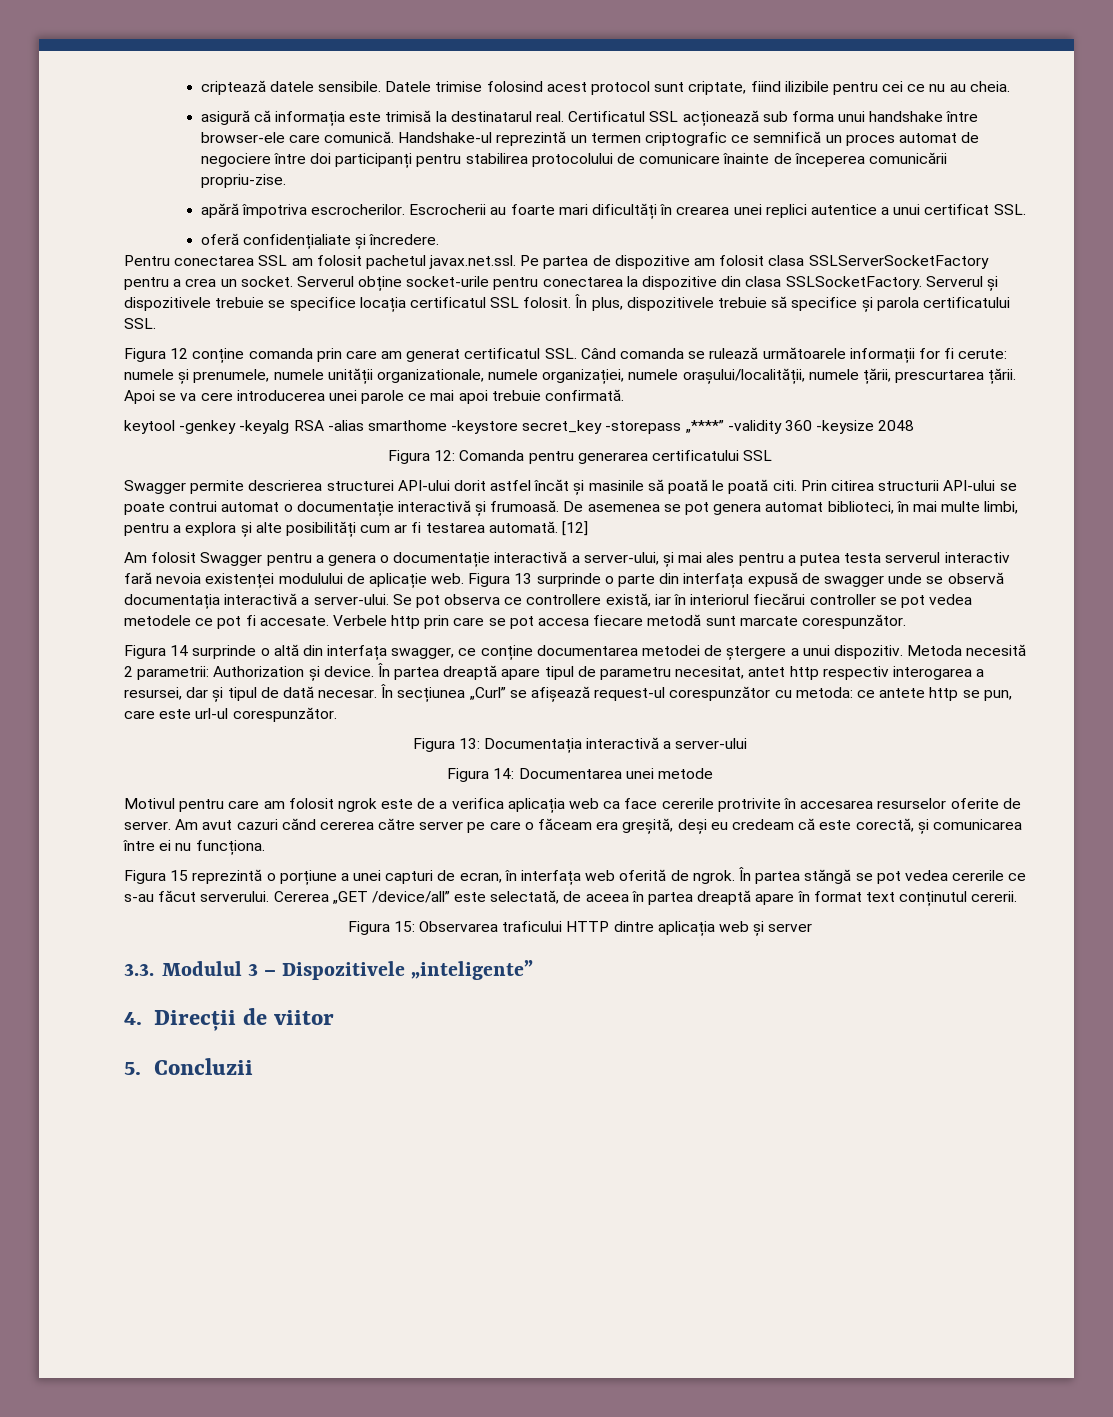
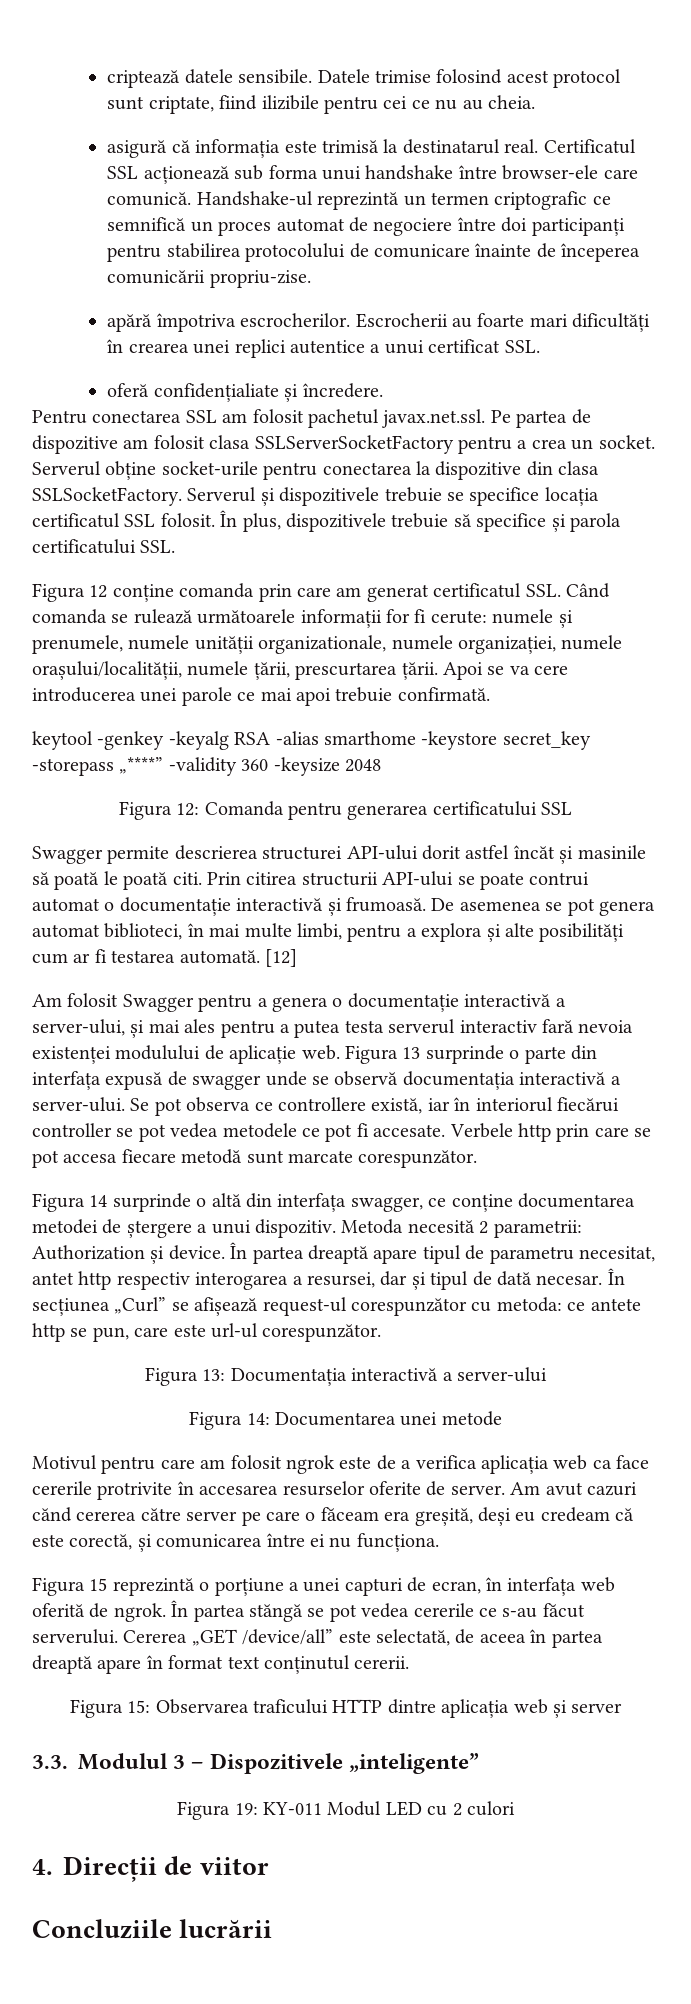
+ Figura 19: KY-011 Modul LED cu 2 culori
- 5. Concluzii
+ Concluziile lucrării

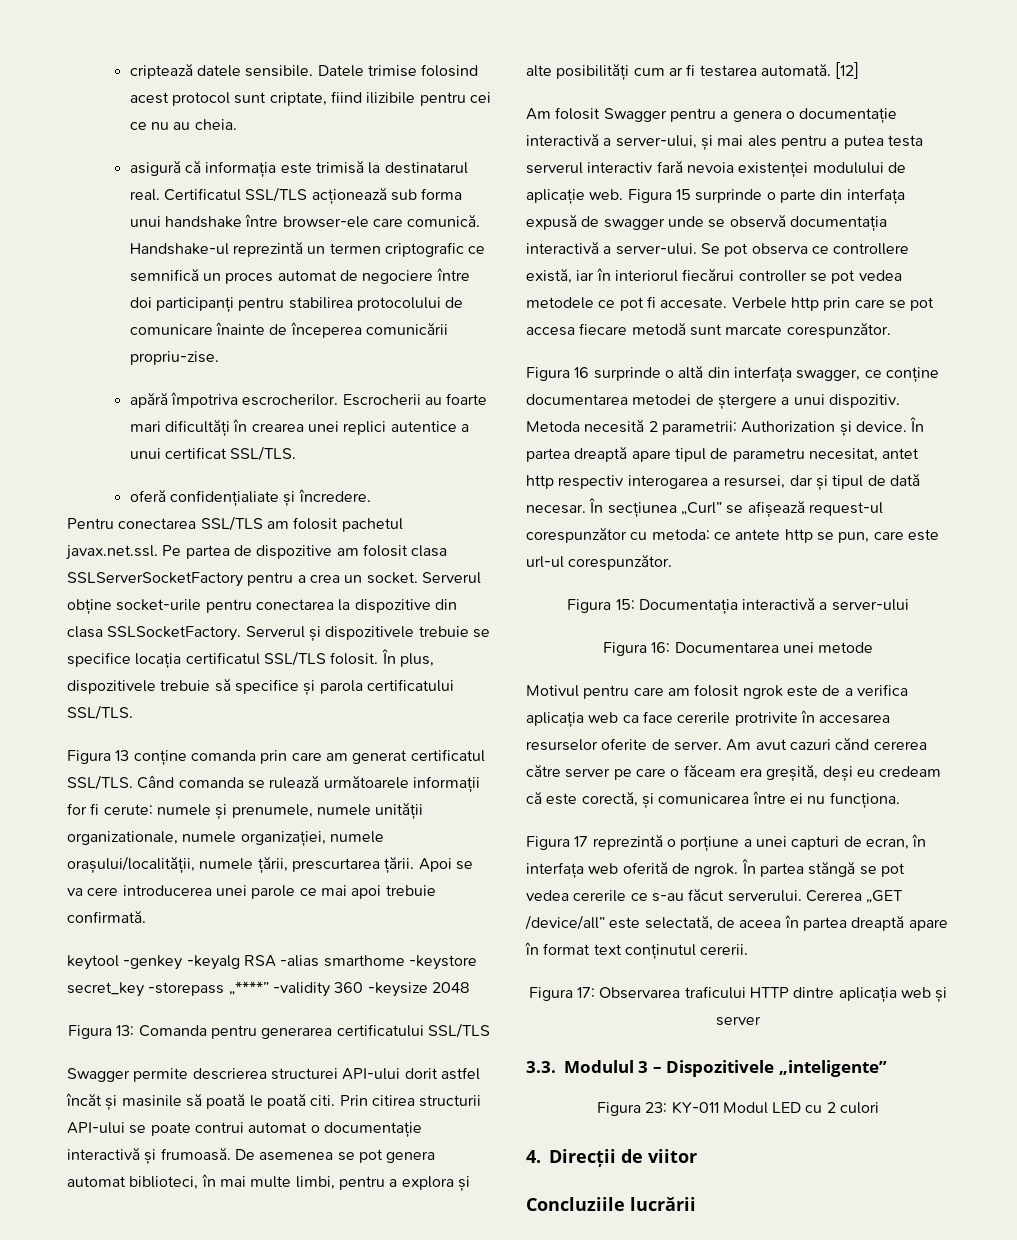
- Certificatul SSL acționează sub forma unui handshake între browser-ele care comunică.
+ Certificatul SSL/TLS acționează sub forma unui handshake între browser-ele care comunică.
- Escrocherii au foarte mari dificultăți în crearea unei replici autentice a unui certificat SSL.
+ Escrocherii au foarte mari dificultăți în crearea unei replici autentice a unui certificat SSL/TLS.
- Pentru conectarea SSL am folosit pachetul javax.net.ssl. Pe partea de dispozitive am folosit clasa SSLServerSocketFactory pentru a crea un socket.
+ Pentru conectarea SSL/TLS am folosit pachetul javax.net.ssl. Pe partea de dispozitive am folosit clasa SSLServerSocketFactory pentru a crea un socket.
- Serverul și dispozitivele trebuie se specifice locația certificatul SSL folosit.
+ Serverul și dispozitivele trebuie se specifice locația certificatul SSL/TLS folosit.
- În plus, dispozitivele trebuie să specifice și parola certificatului SSL.
- Figura 12 conține comanda prin care am generat certificatul SSL. Când comanda se rulează următoarele informații for fi cerute: numele și prenumele, numele unității organizationale, numele organizației, numele orașului/localității, numele țării, prescurtarea țării.
+ În plus, dispozitivele trebuie să specifice și parola certificatului SSL/TLS.
+ Figura 13 conține comanda prin care am generat certificatul SSL/TLS. Când comanda se rulează următoarele informații for fi cerute: numele și prenumele, numele unității organizationale, numele organizației, numele orașului/localității, numele țării, prescurtarea țării.
- Figura 12: Comanda pentru generarea certificatului SSL
+ Figura 13: Comanda pentru generarea certificatului SSL/TLS
- Figura 13 surprinde o parte din interfața expusă de swagger unde se observă documentația interactivă a server-ului.
+ Figura 15 surprinde o parte din interfața expusă de swagger unde se observă documentația interactivă a server-ului.
- Figura 14 surprinde o altă din interfața swagger, ce conține documentarea metodei de ștergere a unui dispozitiv.
+ Figura 16 surprinde o altă din interfața swagger, ce conține documentarea metodei de ștergere a unui dispozitiv.
- Figura 13: Documentația interactivă a server-ului
+ Figura 15: Documentația interactivă a server-ului
- Figura 14: Documentarea unei metode
+ Figura 16: Documentarea unei metode
- Figura 15 reprezintă o porțiune a unei capturi de ecran, în interfața web oferită de ngrok.
+ Figura 17 reprezintă o porțiune a unei capturi de ecran, în interfața web oferită de ngrok.
- Figura 15: Observarea traficului HTTP dintre aplicația web și server
+ Figura 17: Observarea traficului HTTP dintre aplicația web și server
- Figura 19: KY-011 Modul LED cu 2 culori
+ Figura 23: KY-011 Modul LED cu 2 culori

